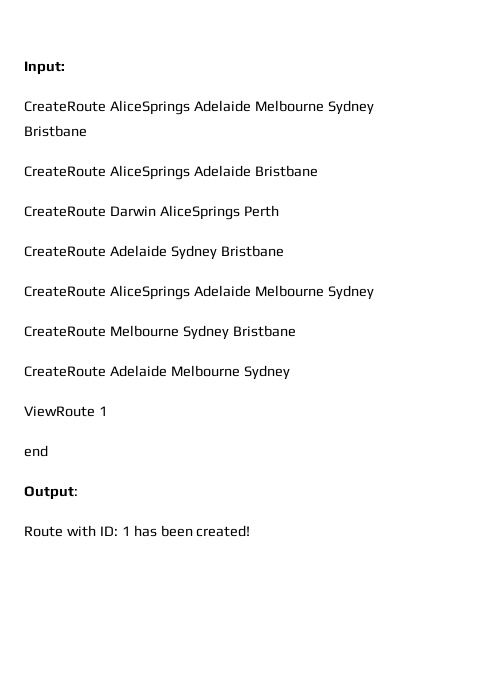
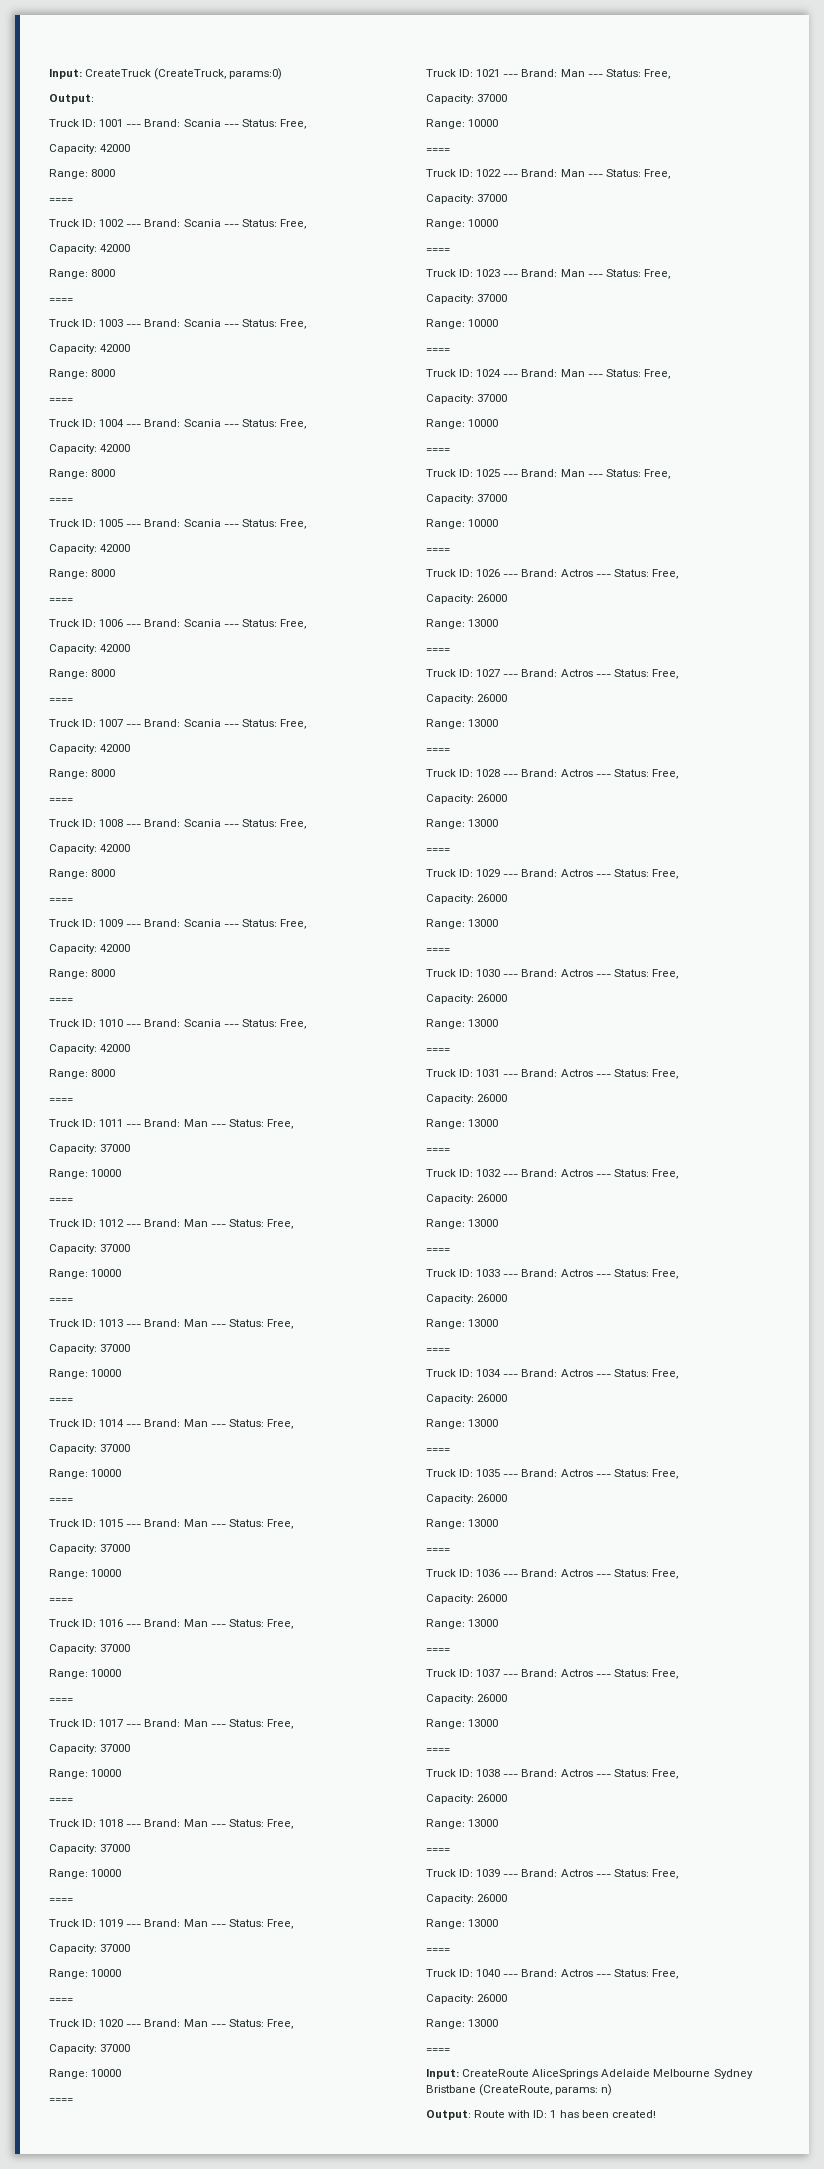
- Input:
- CreateRoute AliceSprings Adelaide Melbourne Sydney Bristbane
- CreateRoute AliceSprings Adelaide Bristbane
- CreateRoute Darwin AliceSprings Perth
- CreateRoute Adelaide Sydney Bristbane
- CreateRoute AliceSprings Adelaide Melbourne Sydney
- CreateRoute Melbourne Sydney Bristbane
- CreateRoute Adelaide Melbourne Sydney
- ViewRoute 1
- end
+ Input: CreateTruck (CreateTruck, params:0)
  Output:
- Route with ID: 1 has been created!
+ Truck ID: 1001 --- Brand: Scania --- Status: Free,
+ Capacity: 42000
+ Range: 8000
+ ====
+ Truck ID: 1002 --- Brand: Scania --- Status: Free,
+ Capacity: 42000
+ Range: 8000
+ ====
+ Truck ID: 1003 --- Brand: Scania --- Status: Free,
+ Capacity: 42000
+ Range: 8000
+ ====
+ Truck ID: 1004 --- Brand: Scania --- Status: Free,
+ Capacity: 42000
+ Range: 8000
+ ====
+ Truck ID: 1005 --- Brand: Scania --- Status: Free,
+ Capacity: 42000
+ Range: 8000
+ ====
+ Truck ID: 1006 --- Brand: Scania --- Status: Free,
+ Capacity: 42000
+ Range: 8000
+ ====
+ Truck ID: 1007 --- Brand: Scania --- Status: Free,
+ Capacity: 42000
+ Range: 8000
+ ====
+ Truck ID: 1008 --- Brand: Scania --- Status: Free,
+ Capacity: 42000
+ Range: 8000
+ ====
+ Truck ID: 1009 --- Brand: Scania --- Status: Free,
+ Capacity: 42000
+ Range: 8000
+ ====
+ Truck ID: 1010 --- Brand: Scania --- Status: Free,
+ Capacity: 42000
+ Range: 8000
+ ====
+ Truck ID: 1011 --- Brand: Man --- Status: Free,
+ Capacity: 37000
+ Range: 10000
+ ====
+ Truck ID: 1012 --- Brand: Man --- Status: Free,
+ Capacity: 37000
+ Range: 10000
+ ====
+ Truck ID: 1013 --- Brand: Man --- Status: Free,
+ Capacity: 37000
+ Range: 10000
+ ====
+ Truck ID: 1014 --- Brand: Man --- Status: Free,
+ Capacity: 37000
+ Range: 10000
+ ====
+ Truck ID: 1015 --- Brand: Man --- Status: Free,
+ Capacity: 37000
+ Range: 10000
+ ====
+ Truck ID: 1016 --- Brand: Man --- Status: Free,
+ Capacity: 37000
+ Range: 10000
+ ====
+ Truck ID: 1017 --- Brand: Man --- Status: Free,
+ Capacity: 37000
+ Range: 10000
+ ====
+ Truck ID: 1018 --- Brand: Man --- Status: Free,
+ Capacity: 37000
+ Range: 10000
+ ====
+ Truck ID: 1019 --- Brand: Man --- Status: Free,
+ Capacity: 37000
+ Range: 10000
+ ====
+ Truck ID: 1020 --- Brand: Man --- Status: Free,
+ Capacity: 37000
+ Range: 10000
+ ====
+ Truck ID: 1021 --- Brand: Man --- Status: Free,
+ Capacity: 37000
+ Range: 10000
+ ====
+ Truck ID: 1022 --- Brand: Man --- Status: Free,
+ Capacity: 37000
+ Range: 10000
+ ====
+ Truck ID: 1023 --- Brand: Man --- Status: Free,
+ Capacity: 37000
+ Range: 10000
+ ====
+ Truck ID: 1024 --- Brand: Man --- Status: Free,
+ Capacity: 37000
+ Range: 10000
+ ====
+ Truck ID: 1025 --- Brand: Man --- Status: Free,
+ Capacity: 37000
+ Range: 10000
+ ====
+ Truck ID: 1026 --- Brand: Actros --- Status: Free,
+ Capacity: 26000
+ Range: 13000
+ ====
+ Truck ID: 1027 --- Brand: Actros --- Status: Free,
+ Capacity: 26000
+ Range: 13000
+ ====
+ Truck ID: 1028 --- Brand: Actros --- Status: Free,
+ Capacity: 26000
+ Range: 13000
+ ====
+ Truck ID: 1029 --- Brand: Actros --- Status: Free,
+ Capacity: 26000
+ Range: 13000
+ ====
+ Truck ID: 1030 --- Brand: Actros --- Status: Free,
+ Capacity: 26000
+ Range: 13000
+ ====
+ Truck ID: 1031 --- Brand: Actros --- Status: Free,
+ Capacity: 26000
+ Range: 13000
+ ====
+ Truck ID: 1032 --- Brand: Actros --- Status: Free,
+ Capacity: 26000
+ Range: 13000
+ ====
+ Truck ID: 1033 --- Brand: Actros --- Status: Free,
+ Capacity: 26000
+ Range: 13000
+ ====
+ Truck ID: 1034 --- Brand: Actros --- Status: Free,
+ Capacity: 26000
+ Range: 13000
+ ====
+ Truck ID: 1035 --- Brand: Actros --- Status: Free,
+ Capacity: 26000
+ Range: 13000
+ ====
+ Truck ID: 1036 --- Brand: Actros --- Status: Free,
+ Capacity: 26000
+ Range: 13000
+ ====
+ Truck ID: 1037 --- Brand: Actros --- Status: Free,
+ Capacity: 26000
+ Range: 13000
+ ====
+ Truck ID: 1038 --- Brand: Actros --- Status: Free,
+ Capacity: 26000
+ Range: 13000
+ ====
+ Truck ID: 1039 --- Brand: Actros --- Status: Free,
+ Capacity: 26000
+ Range: 13000
+ ====
+ Truck ID: 1040 --- Brand: Actros --- Status: Free,
+ Capacity: 26000
+ Range: 13000
+ ====
+ Input: CreateRoute AliceSprings Adelaide Melbourne Sydney Bristbane (CreateRoute, params: n)
+ Output: Route with ID: 1 has been created!

